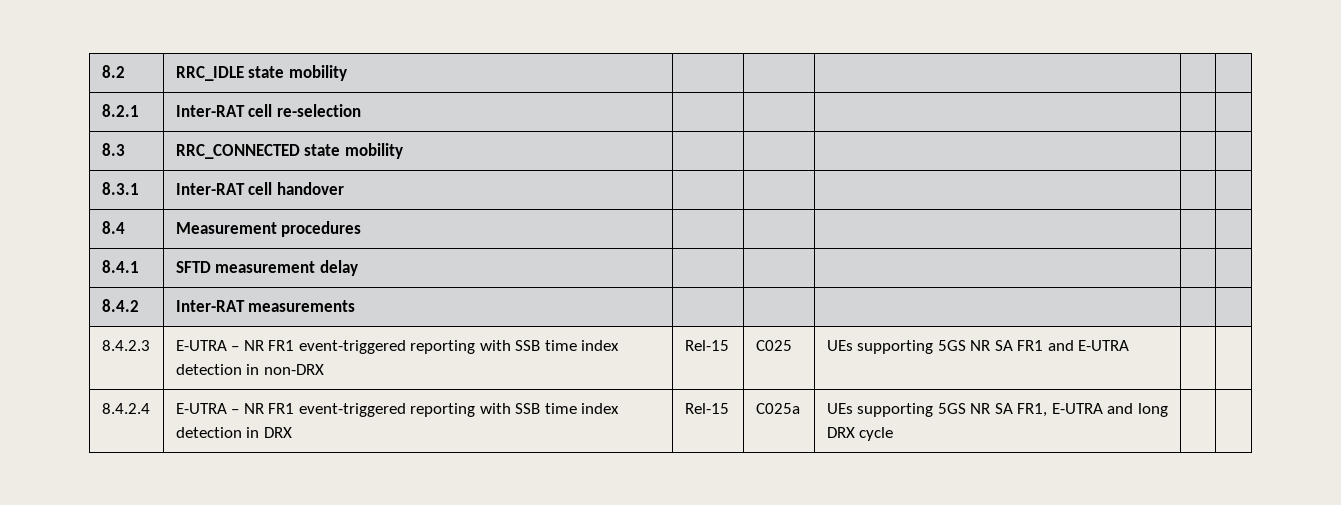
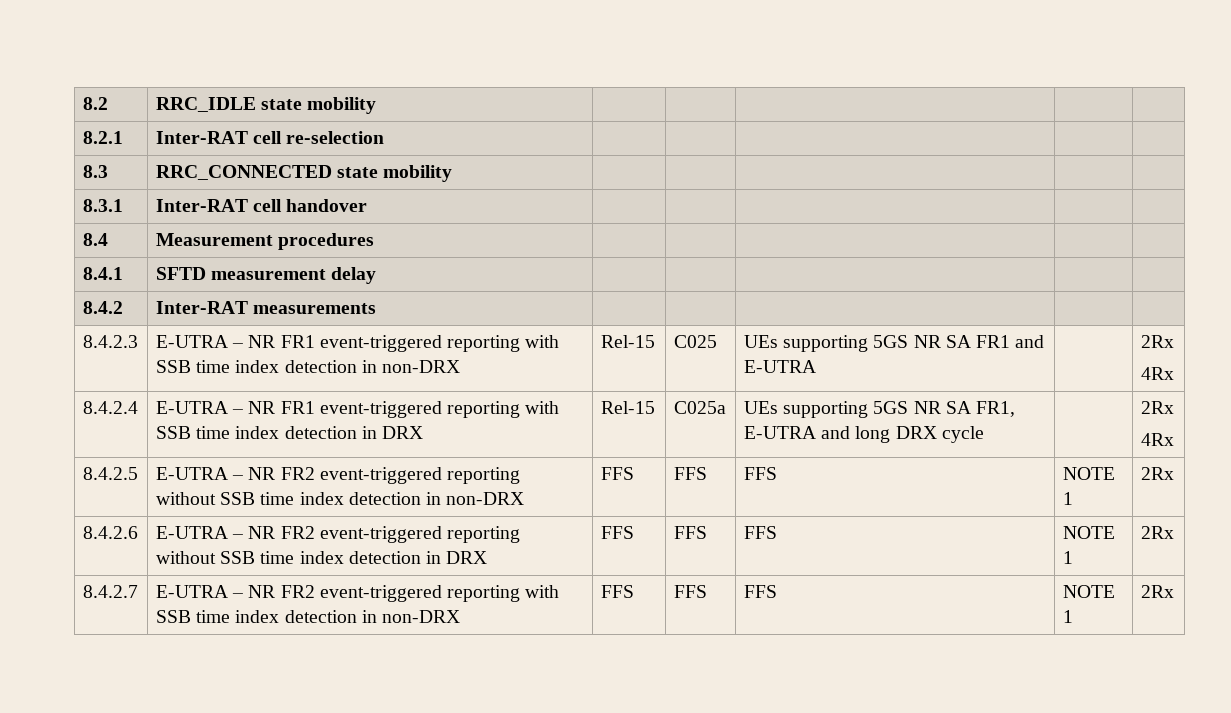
- 8.4.2.3 | E-UTRA – NR FR1 event-triggered reporting with SSB time index detection in non-DRX | Rel-15 | C025 | UEs supporting 5GS NR SA FR1 and E-UTRA | |
+ 8.4.2.3 | E-UTRA – NR FR1 event-triggered reporting with SSB time index detection in non-DRX | Rel-15 | C025 | UEs supporting 5GS NR SA FR1 and E-UTRA | | 2Rx
+ 4Rx
- 8.4.2.4 | E-UTRA – NR FR1 event-triggered reporting with SSB time index detection in DRX | Rel-15 | C025a | UEs supporting 5GS NR SA FR1, E-UTRA and long DRX cycle | |
+ 8.4.2.4 | E-UTRA – NR FR1 event-triggered reporting with SSB time index detection in DRX | Rel-15 | C025a | UEs supporting 5GS NR SA FR1, E-UTRA and long DRX cycle | | 2Rx
+ 4Rx
+ 8.4.2.5 | E-UTRA – NR FR2 event-triggered reporting without SSB time index detection in non-DRX | FFS | FFS | FFS | NOTE 1 | 2Rx
+ 8.4.2.6 | E-UTRA – NR FR2 event-triggered reporting without SSB time index detection in DRX | FFS | FFS | FFS | NOTE 1 | 2Rx
+ 8.4.2.7 | E-UTRA – NR FR2 event-triggered reporting with SSB time index detection in non-DRX | FFS | FFS | FFS | NOTE 1 | 2Rx

